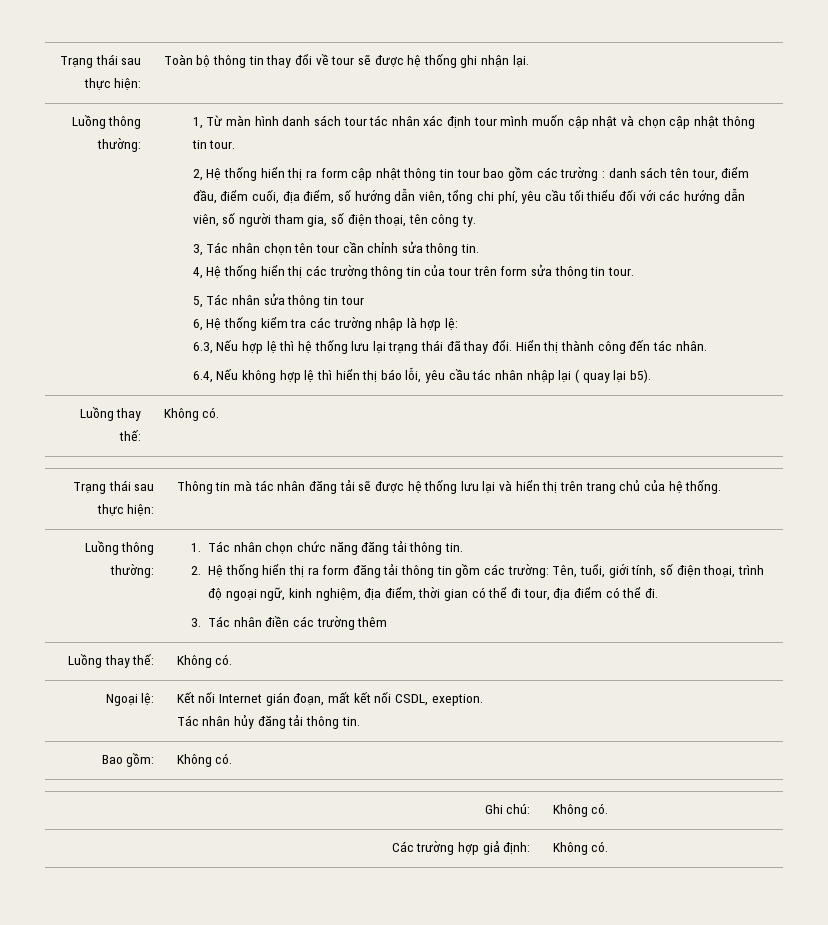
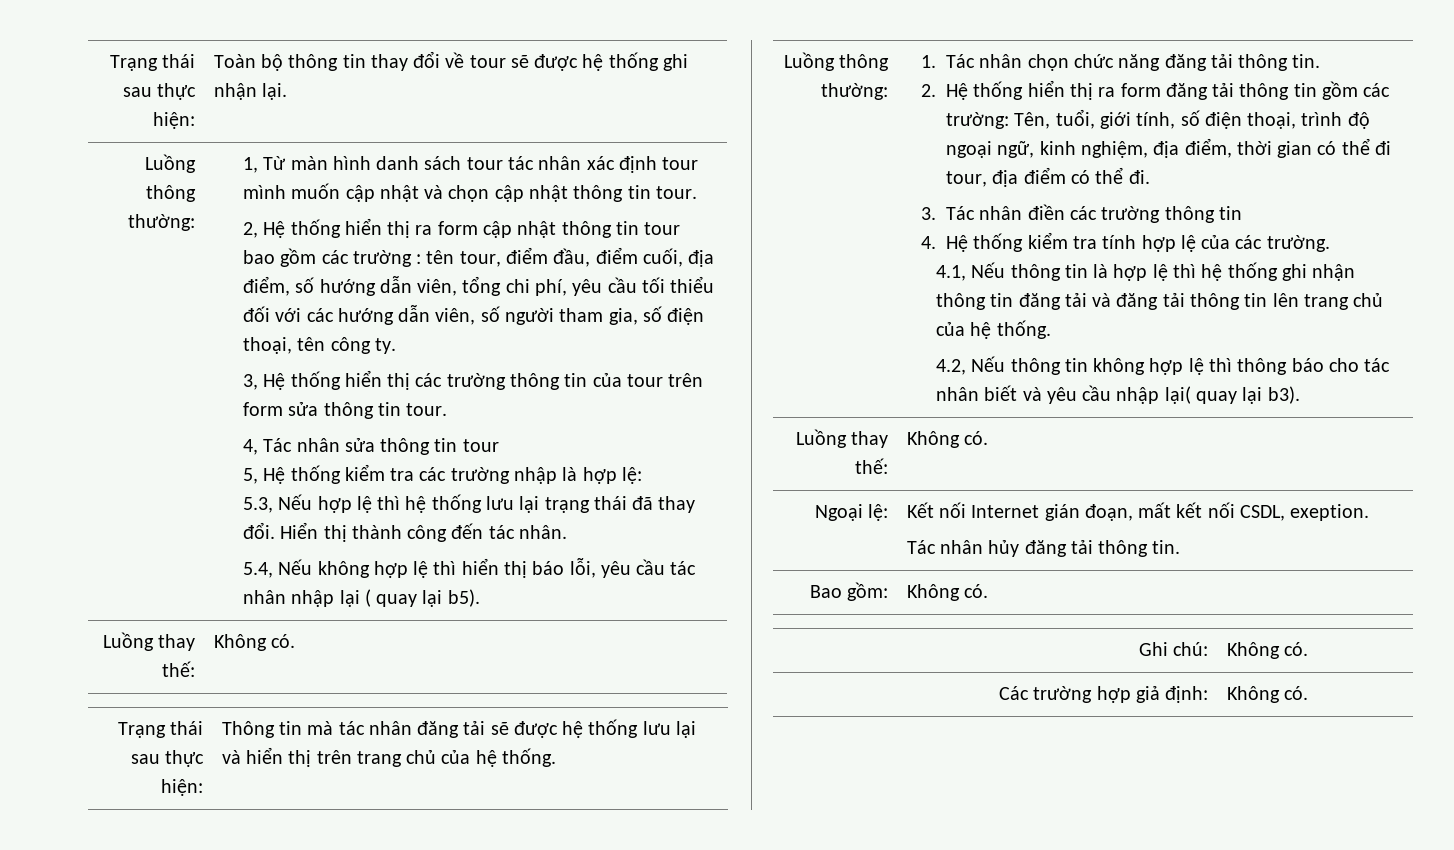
- 2, Hệ thống hiển thị ra form cập nhật thông tin tour bao gồm các trường : danh sách tên tour, điểm đầu, điểm cuối, địa điểm, số hướng dẫn viên, tổng chi phí, yêu cầu tối thiểu đối với các hướng dẫn viên, số người tham gia, số điện thoại, tên công ty.
+ 2, Hệ thống hiển thị ra form cập nhật thông tin tour bao gồm các trường : tên tour, điểm đầu, điểm cuối, địa điểm, số hướng dẫn viên, tổng chi phí, yêu cầu tối thiểu đối với các hướng dẫn viên, số người tham gia, số điện thoại, tên công ty.
- 3, Tác nhân chọn tên tour cần chỉnh sửa thông tin.
- 4, Hệ thống hiển thị các trường thông tin của tour trên form sửa thông tin tour.
+ 3, Hệ thống hiển thị các trường thông tin của tour trên form sửa thông tin tour.
- 5, Tác nhân sửa thông tin tour
+ 4, Tác nhân sửa thông tin tour
- 6, Hệ thống kiểm tra các trường nhập là hợp lệ:
+ 5, Hệ thống kiểm tra các trường nhập là hợp lệ:
- 6.3, Nếu hợp lệ thì hệ thống lưu lại trạng thái đã thay đổi.
+ 5.3, Nếu hợp lệ thì hệ thống lưu lại trạng thái đã thay đổi.
- 6.4, Nếu không hợp lệ thì hiển thị báo lỗi, yêu cầu tác nhân nhập lại ( quay lại b5).
+ 5.4, Nếu không hợp lệ thì hiển thị báo lỗi, yêu cầu tác nhân nhập lại ( quay lại b5).
- 3. Tác nhân điền các trường thêm
+ 3. Tác nhân điền các trường thông tin
+ 4. Hệ thống kiểm tra tính hợp lệ của các trường.
+ 4.1, Nếu thông tin là hợp lệ thì hệ thống ghi nhận thông tin đăng tải và đăng tải thông tin lên trang chủ của hệ thống.
+ 4.2, Nếu thông tin không hợp lệ thì thông báo cho tác nhân biết và yêu cầu nhập lại( quay lại b3).

